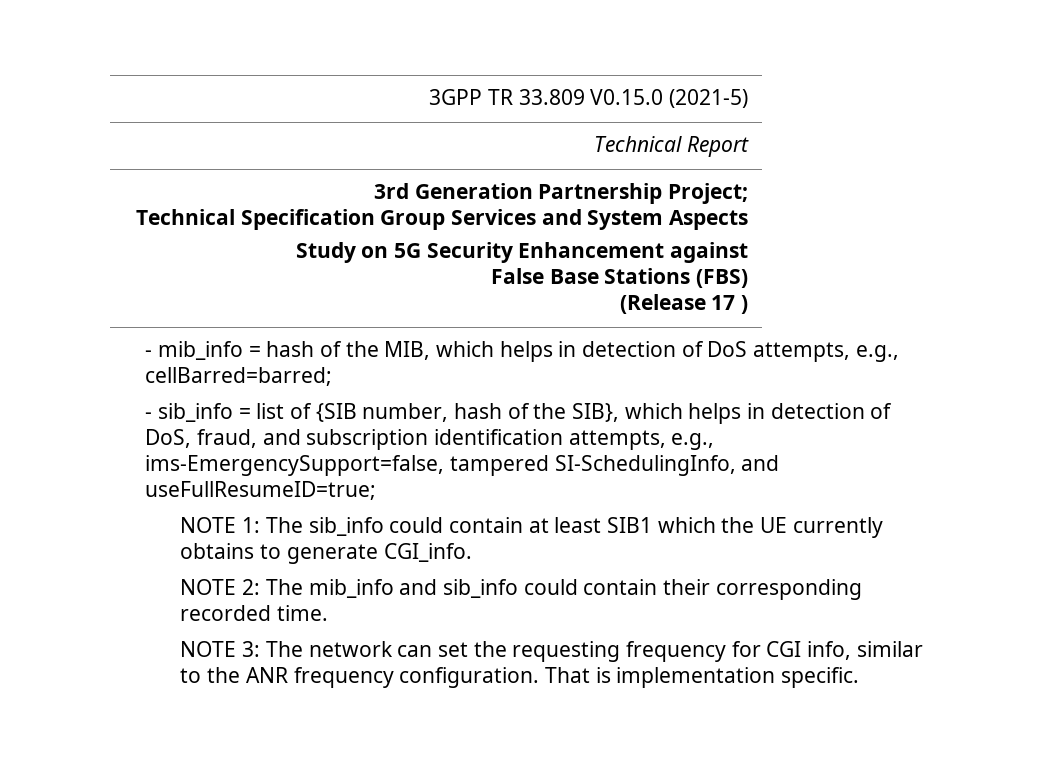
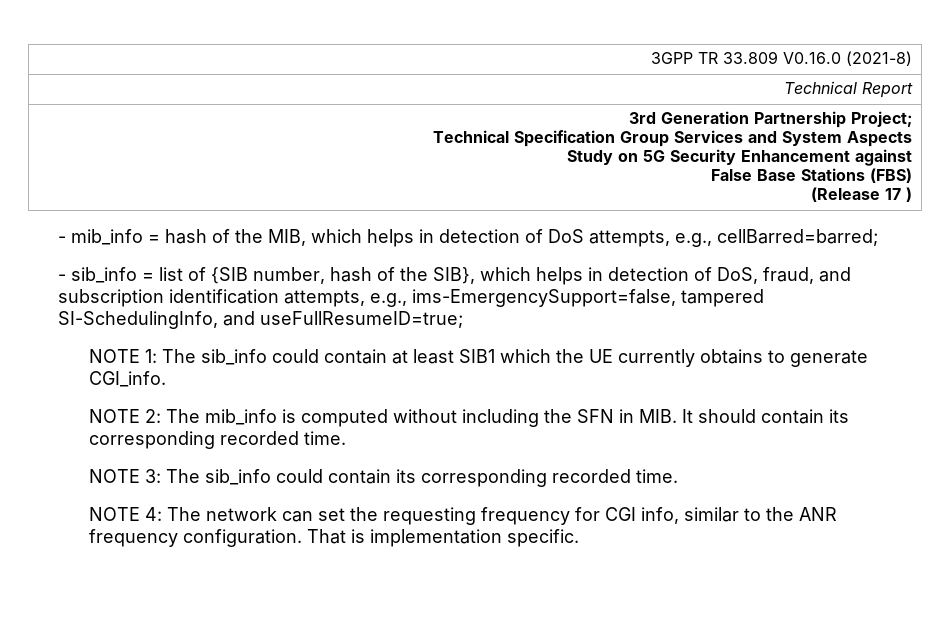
- 3GPP TR 33.809 V0.15.0 (2021-5)
+ 3GPP TR 33.809 V0.16.0 (2021-8)
- NOTE 2: The mib_info and sib_info could contain their corresponding recorded time.
+ NOTE 2: The mib_info is computed without including the SFN in MIB. It should contain its corresponding recorded time.
- NOTE 3: The network can set the requesting frequency for CGI info, similar to the ANR frequency configuration.
+ NOTE 3: The sib_info could contain its corresponding recorded time.
+ NOTE 4: The network can set the requesting frequency for CGI info, similar to the ANR frequency configuration.

